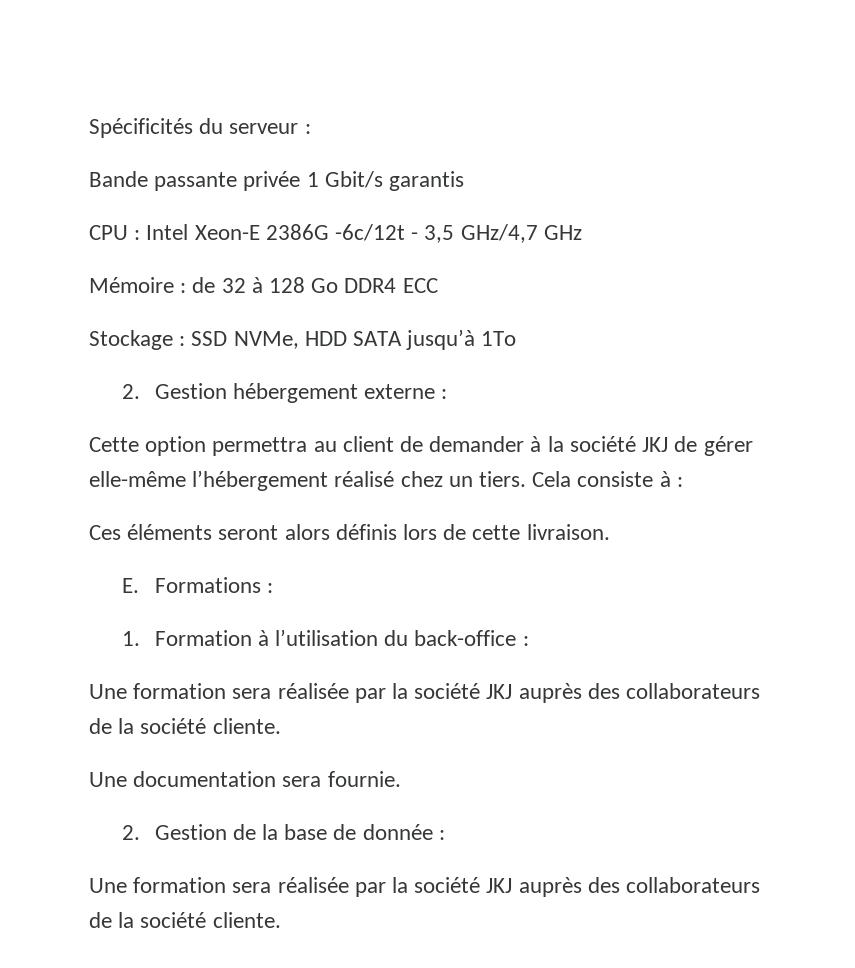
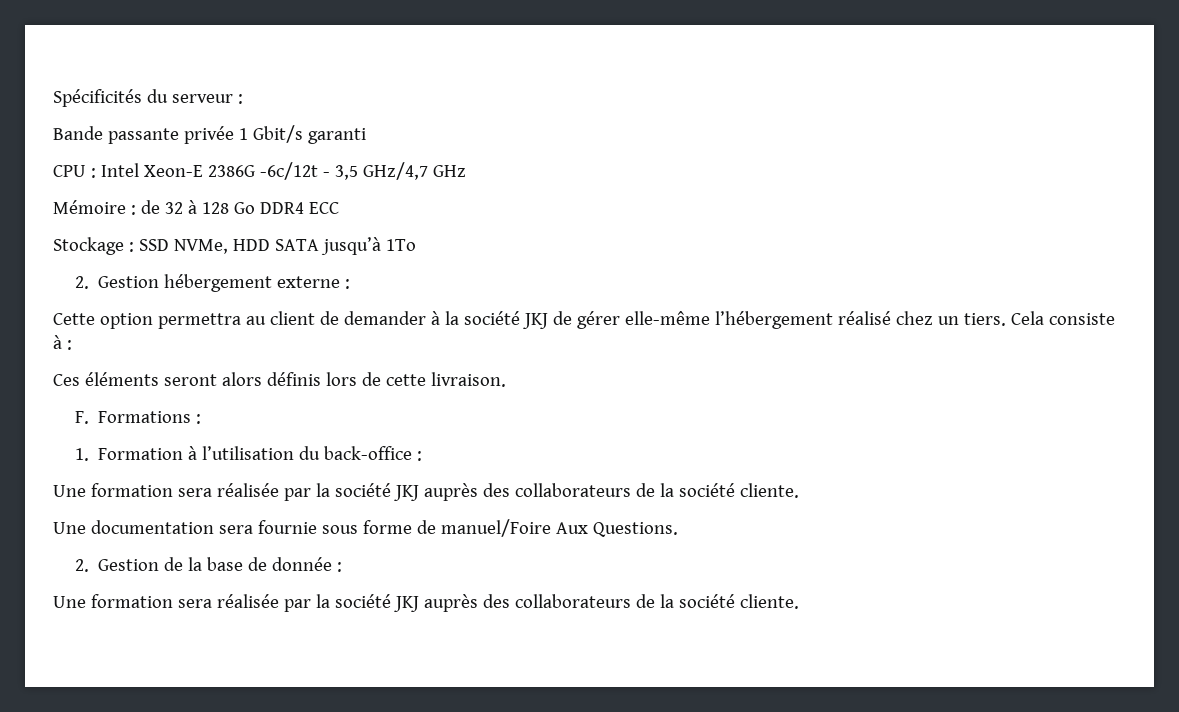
- Bande passante privée 1 Gbit/s garantis
+ Bande passante privée 1 Gbit/s garanti
- E. Formations :
+ F. Formations :
- Une documentation sera fournie.
+ Une documentation sera fournie sous forme de manuel/Foire Aux Questions.

